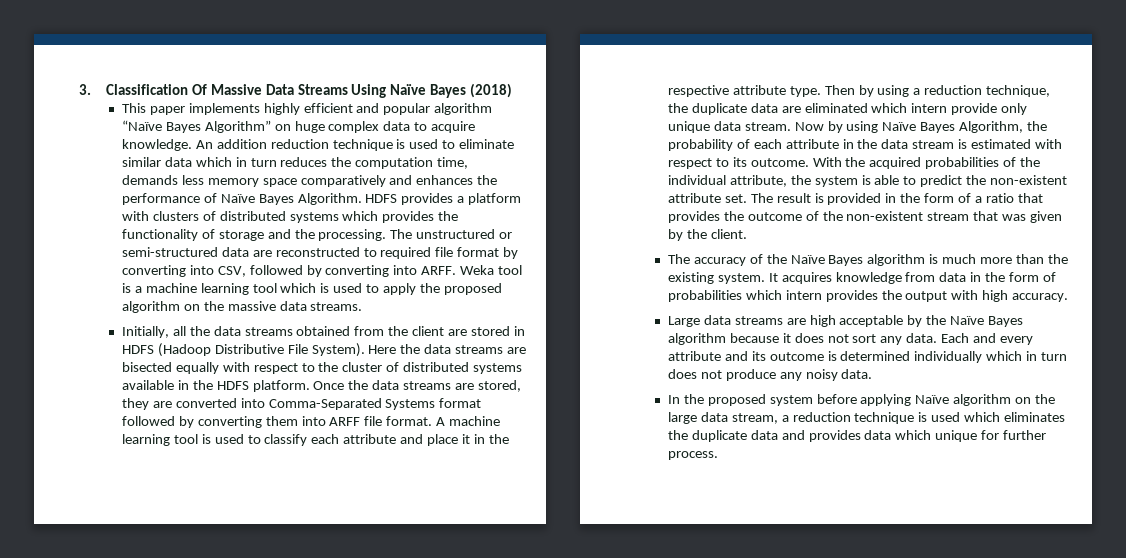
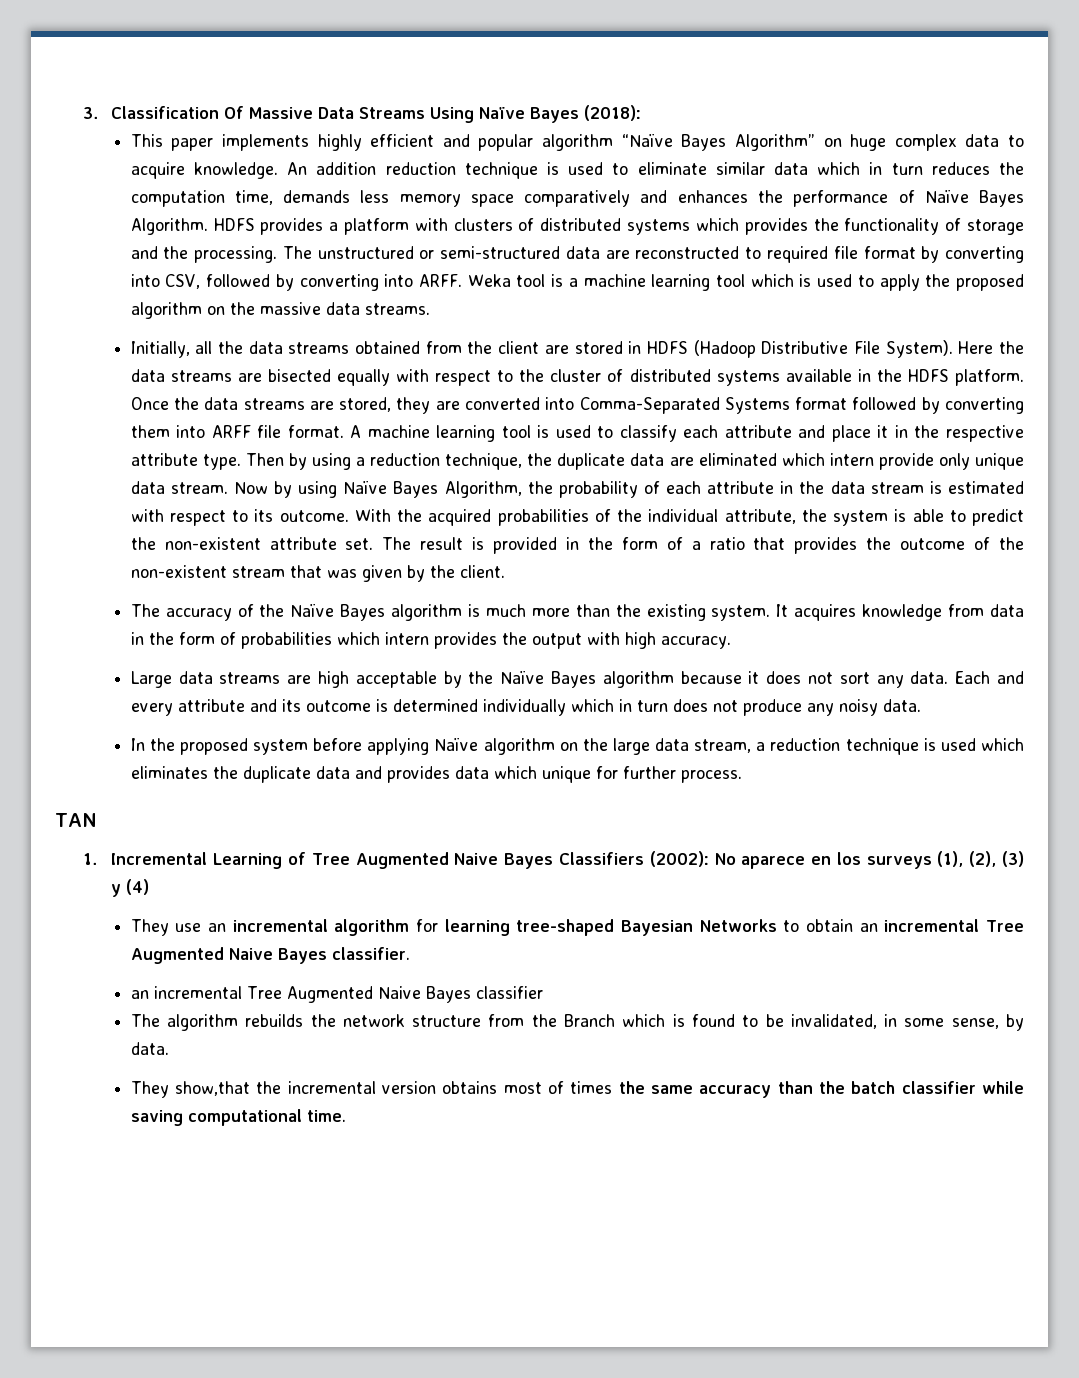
- 3. Classification Of Massive Data Streams Using Naïve Bayes (2018)
+ 3. Classification Of Massive Data Streams Using Naïve Bayes (2018):
+ TAN
+ 1. Incremental Learning of Tree Augmented Naive Bayes Classifiers (2002): No aparece en los surveys (1), (2), (3) y (4)
+ They use an incremental algorithm for learning tree-shaped Bayesian Networks to obtain an incremental Tree Augmented Naive Bayes classifier.
+ an incremental Tree Augmented Naive Bayes classifier
+ The algorithm rebuilds the network structure from the Branch which is found to be invalidated, in some sense, by data.
+ They show,that the incremental version obtains most of times the same accuracy than the batch classifier while saving computational time.

